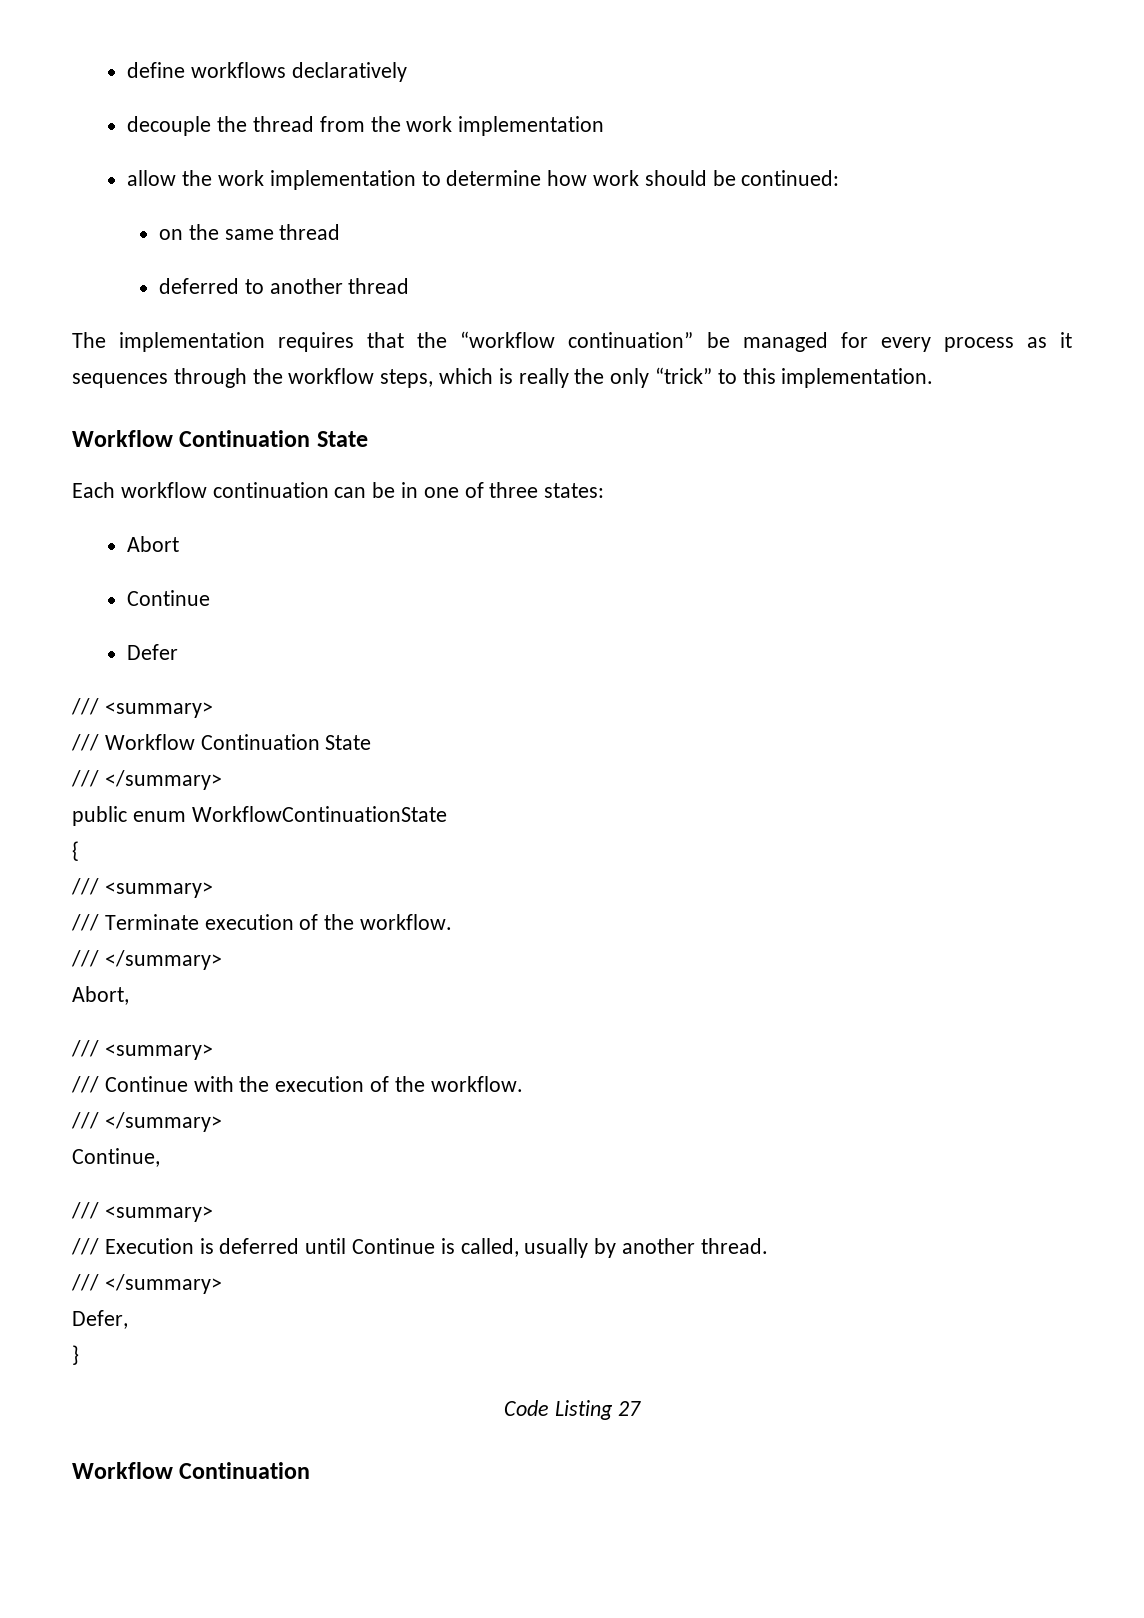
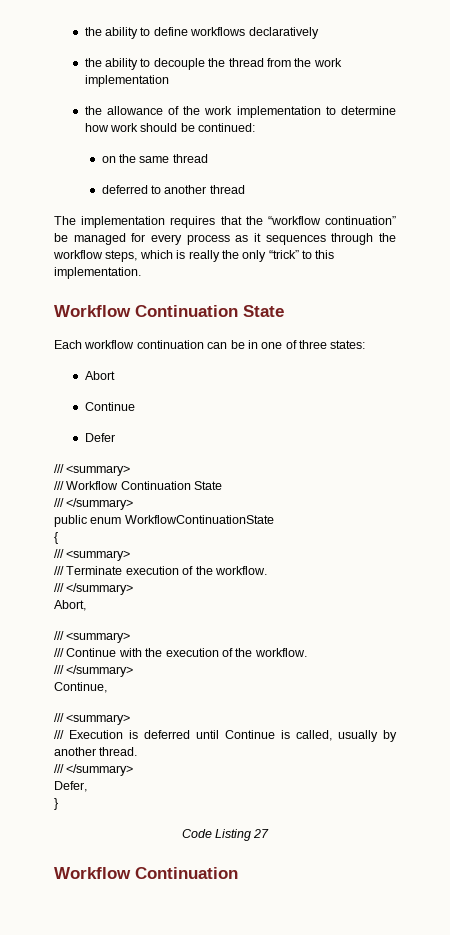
- define workflows declaratively
+ the ability to define workflows declaratively
- decouple the thread from the work implementation
+ the ability to decouple the thread from the work implementation
- allow the work implementation to determine how work should be continued:
+ the allowance of the work implementation to determine how work should be continued:

